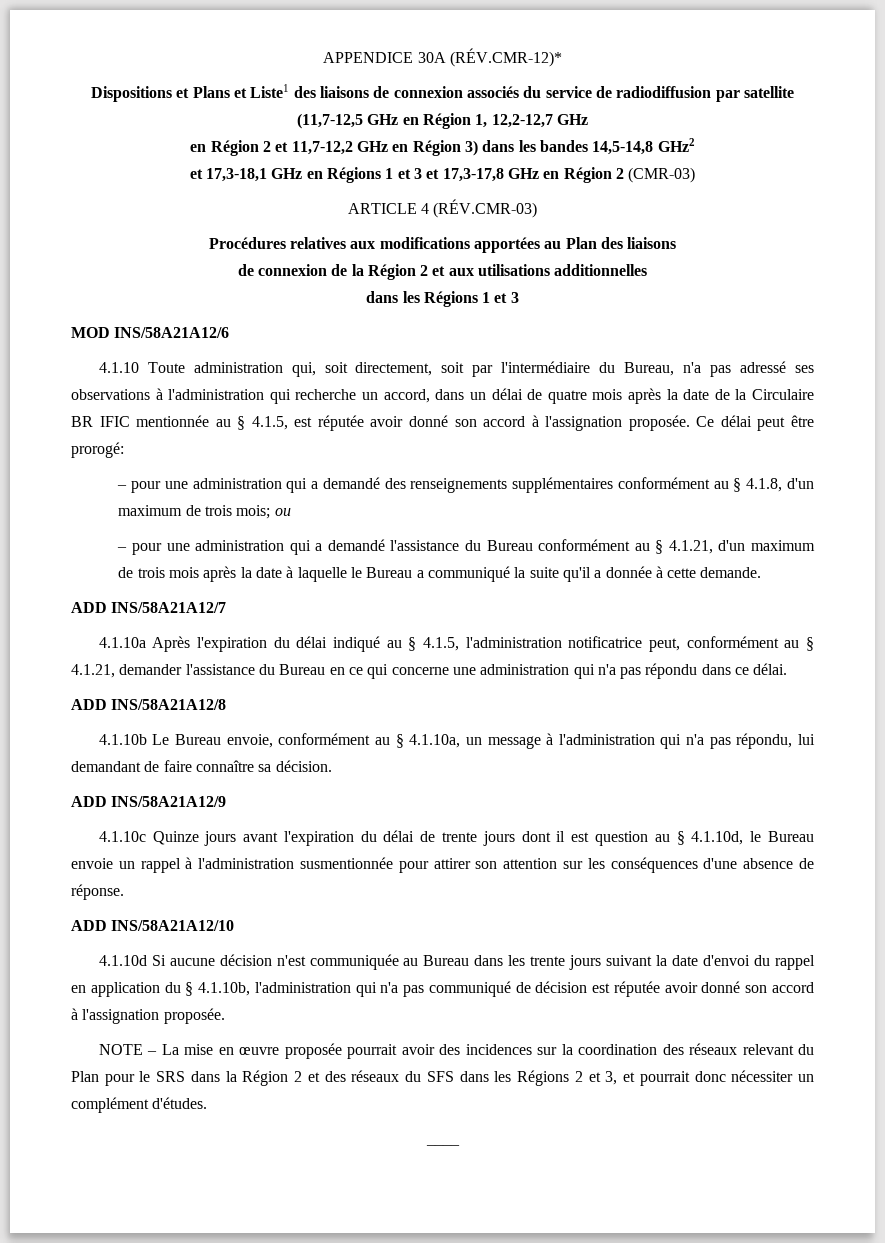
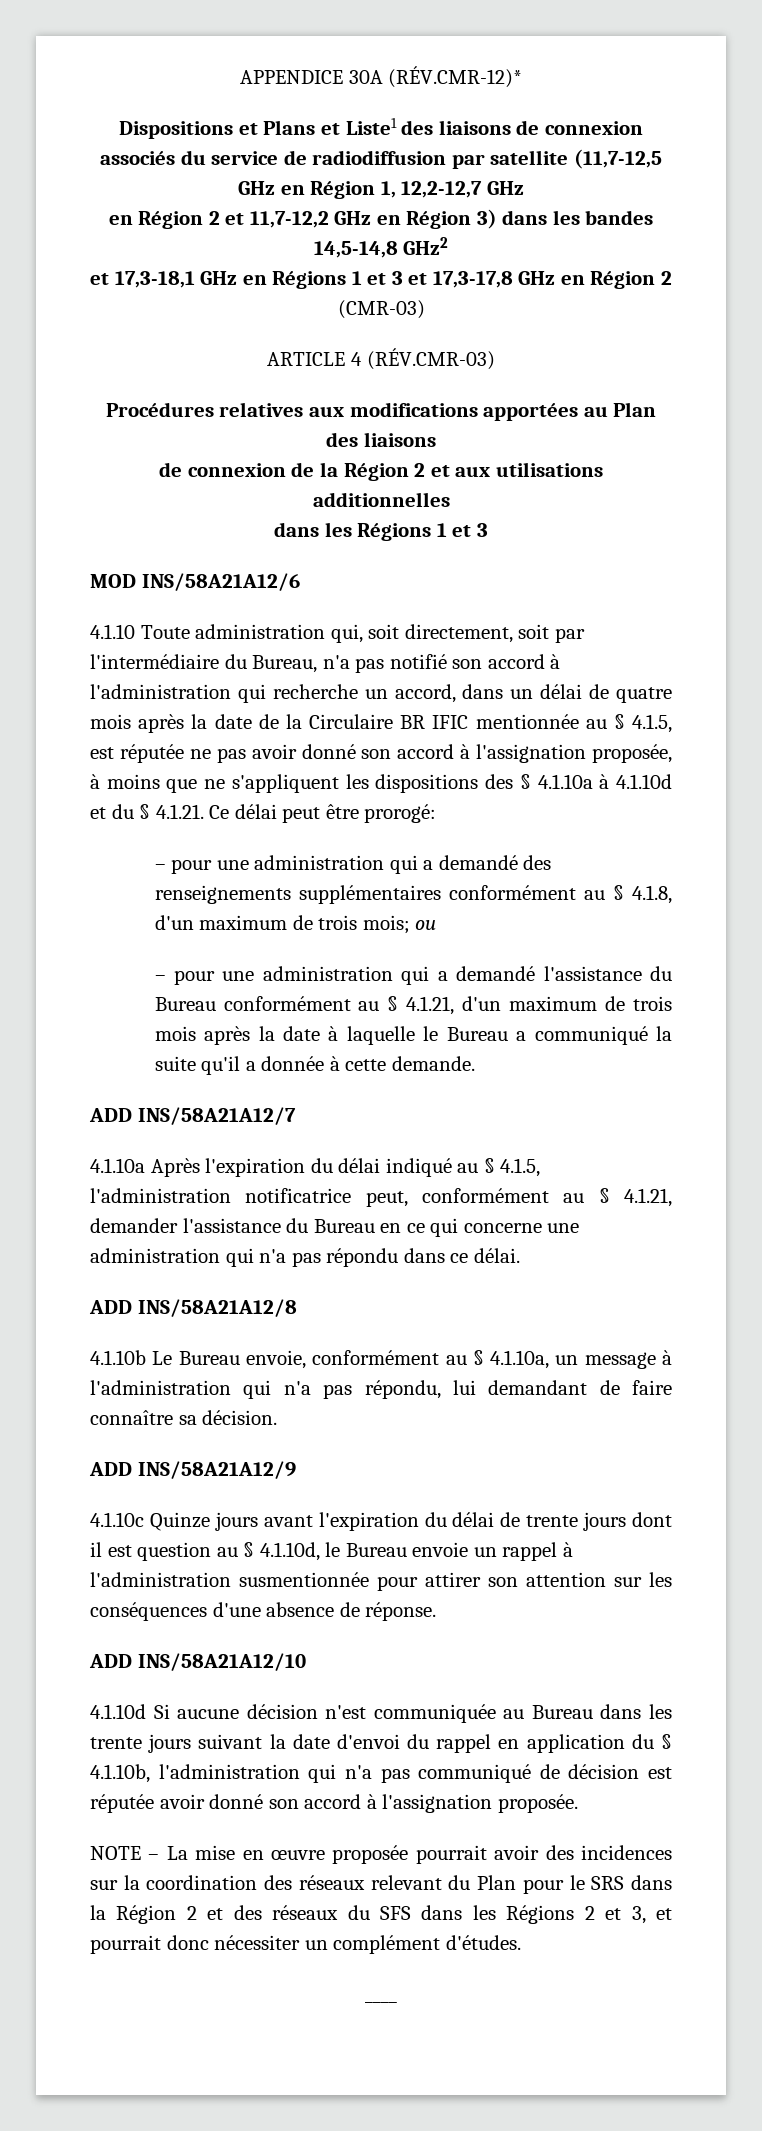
- 4.1.10 Toute administration qui, soit directement, soit par l'intermédiaire du Bureau, n'a pas adressé ses observations à l'administration qui recherche un accord, dans un délai de quatre mois après la date de la Circulaire BR IFIC mentionnée au § 4.1.5, est réputée avoir donné son accord à l'assignation proposée. Ce délai peut être prorogé:
+ 4.1.10 Toute administration qui, soit directement, soit par l'intermédiaire du Bureau, n'a pas notifié son accord à l'administration qui recherche un accord, dans un délai de quatre mois après la date de la Circulaire BR IFIC mentionnée au § 4.1.5, est réputée ne pas avoir donné son accord à l'assignation proposée, à moins que ne s'appliquent les dispositions des § 4.1.10a à 4.1.10d et du § 4.1.21. Ce délai peut être prorogé:

